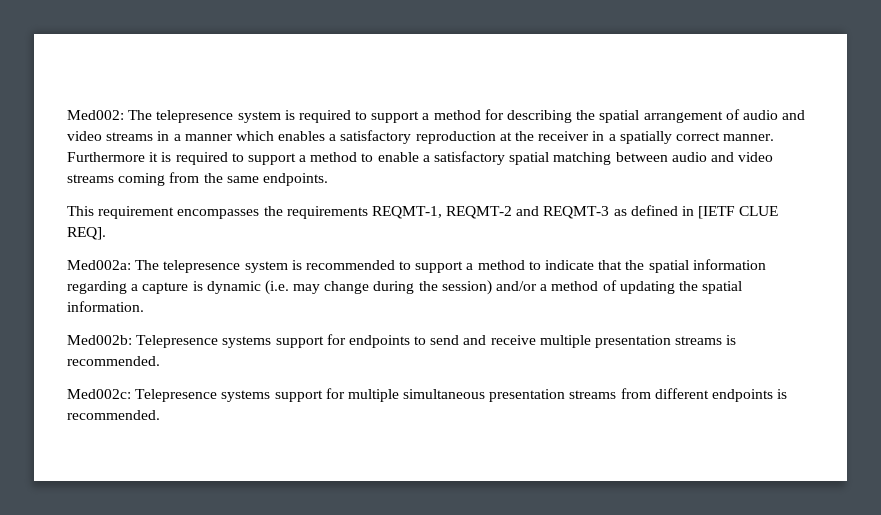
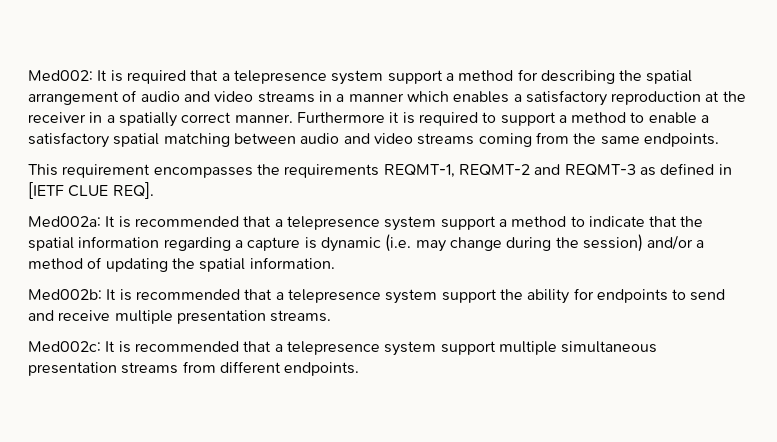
- Med002: The telepresence system is required to support a method for describing the spatial arrangement of audio and video streams in a manner which enables a satisfactory reproduction at the receiver in a spatially correct manner.
+ Med002: It is required that a telepresence system support a method for describing the spatial arrangement of audio and video streams in a manner which enables a satisfactory reproduction at the receiver in a spatially correct manner.
- Med002a: The telepresence system is recommended to support a method to indicate that the spatial information regarding a capture is dynamic (i.e. may change during the session) and/or a method of updating the spatial information.
+ Med002a: It is recommended that a telepresence system support a method to indicate that the spatial information regarding a capture is dynamic (i.e. may change during the session) and/or a method of updating the spatial information.
- Med002b: Telepresence systems support for endpoints to send and receive multiple presentation streams is recommended.
- Med002c: Telepresence systems support for multiple simultaneous presentation streams from different endpoints is recommended.
+ Med002b: It is recommended that a telepresence system support the ability for endpoints to send and receive multiple presentation streams.
+ Med002c: It is recommended that a telepresence system support multiple simultaneous presentation streams from different endpoints.

